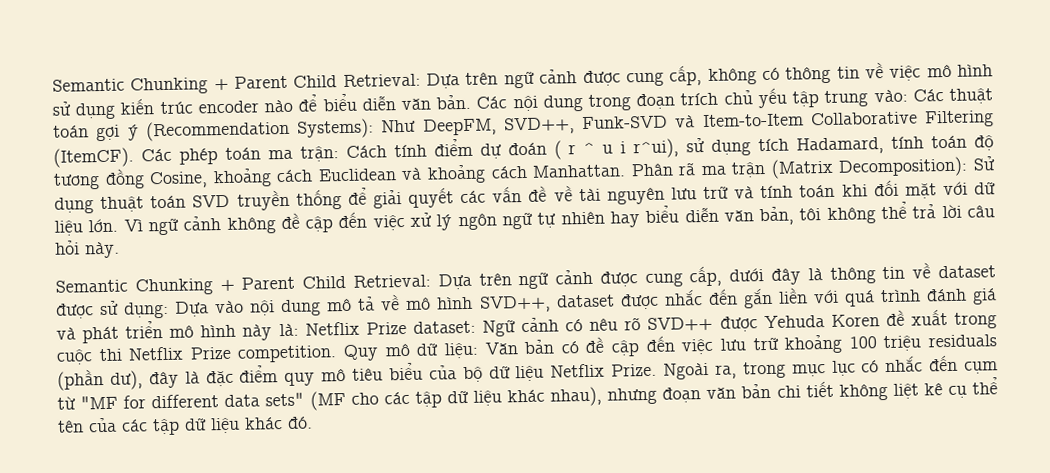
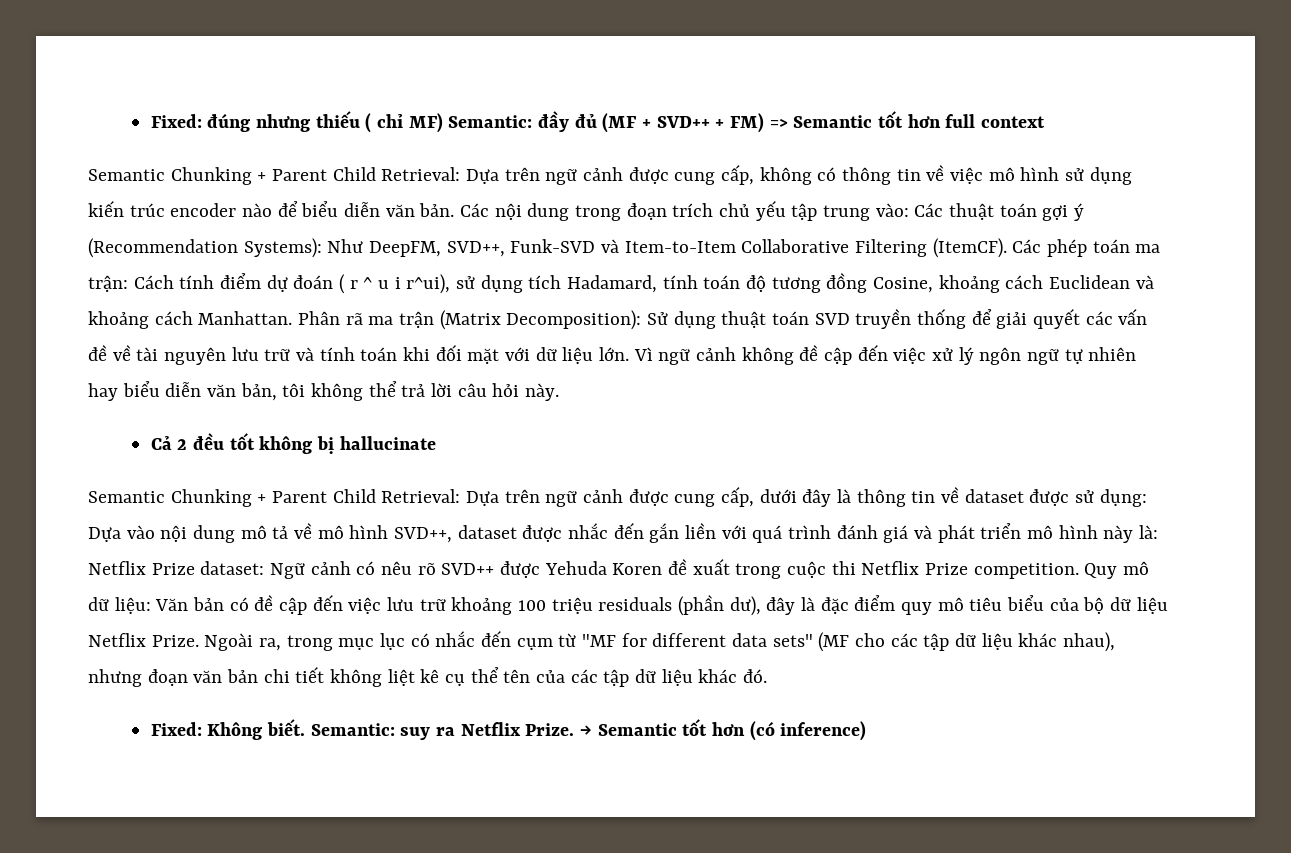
+ Fixed: đúng nhưng thiếu ( chỉ MF) Semantic: đầy đủ (MF + SVD++ + FM) => Semantic tốt hơn full context
+ Cả 2 đều tốt không bị hallucinate
+ Fixed: Không biết. Semantic: suy ra Netflix Prize. → Semantic tốt hơn (có inference)

